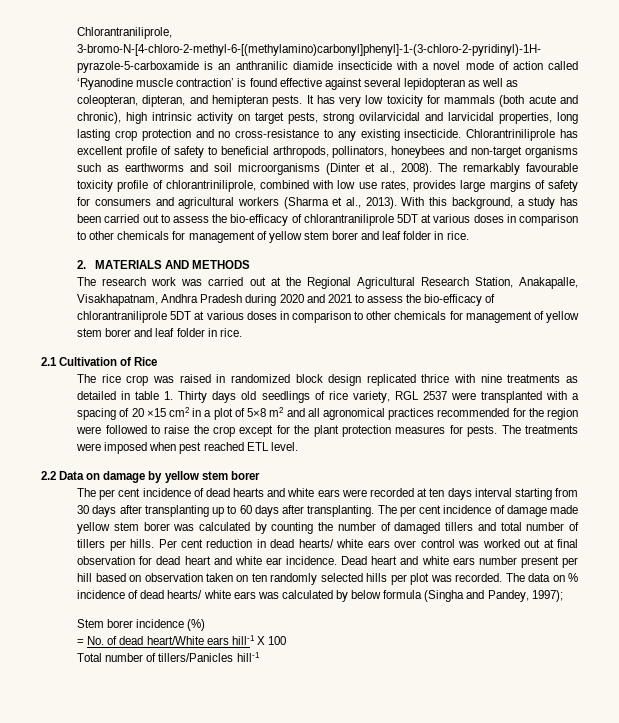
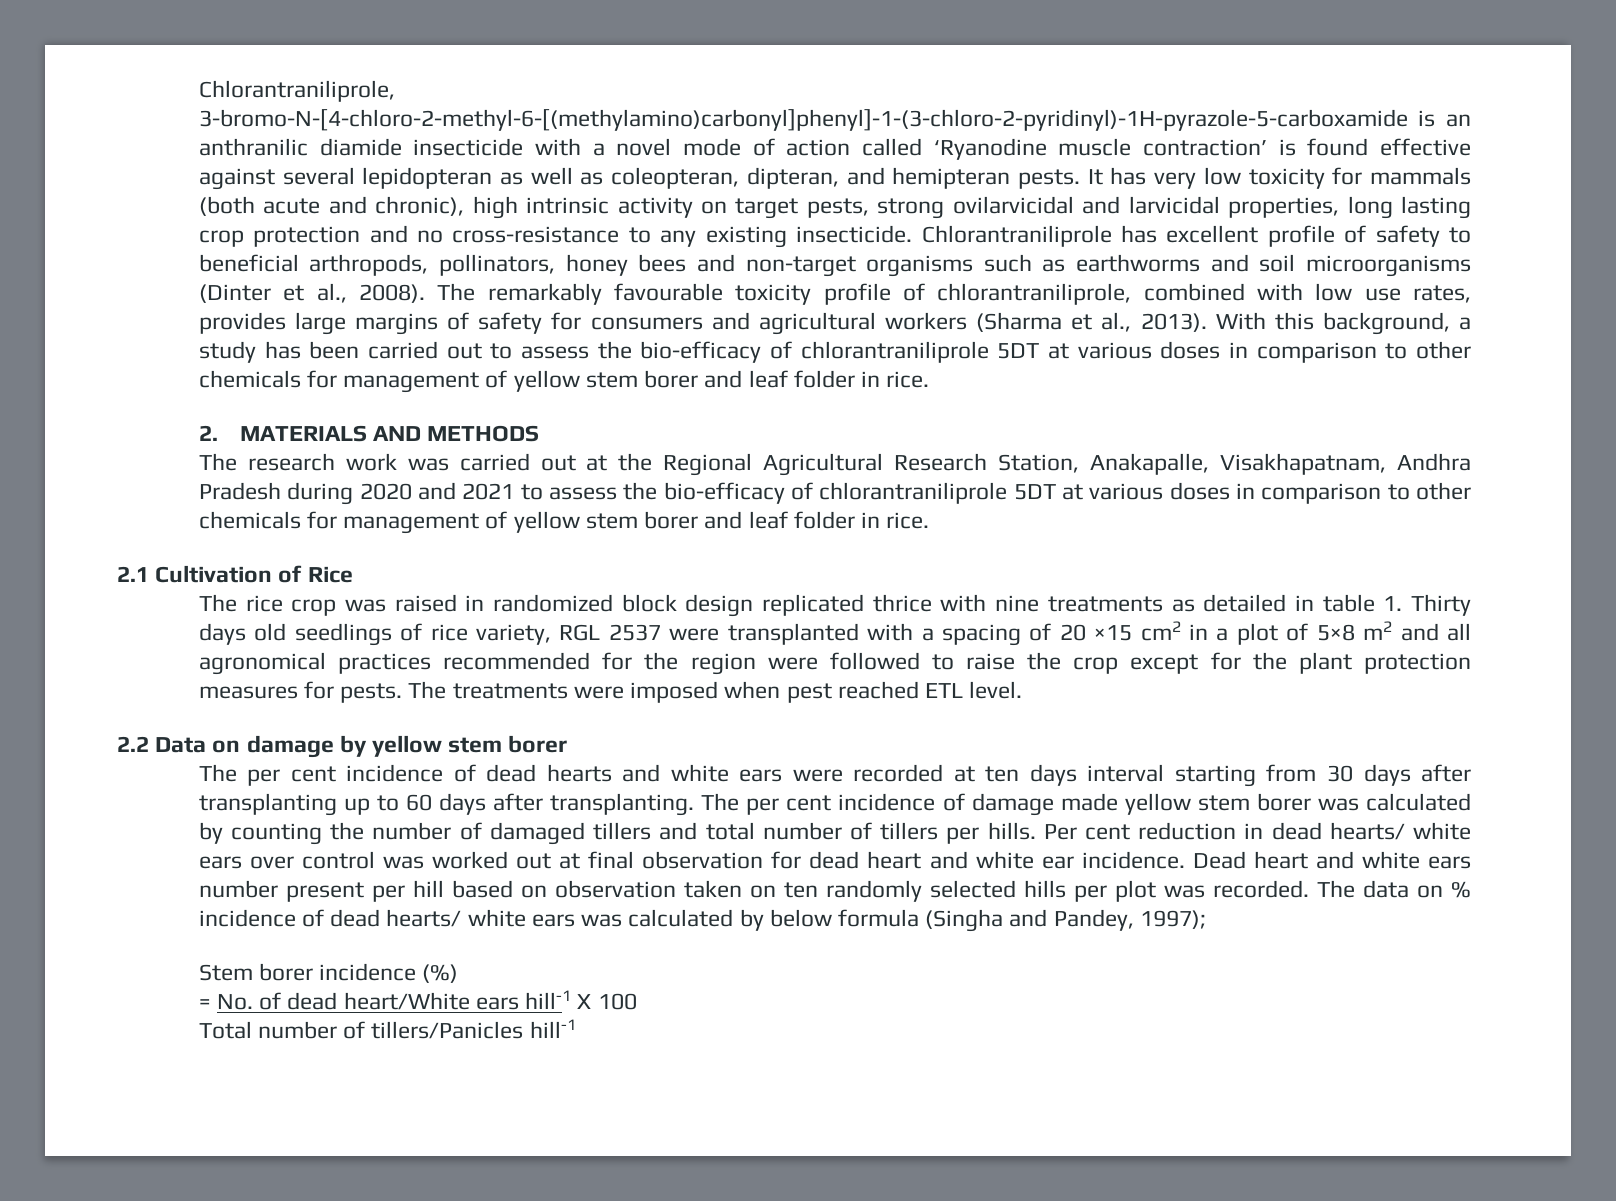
- Chlorantriniliprole has excellent profile of safety to beneficial arthropods, pollinators, honeybees and non-target organisms such as earthworms and soil microorganisms (Dinter et al., 2008).
+ Chlorantraniliprole has excellent profile of safety to beneficial arthropods, pollinators, honey bees and non-target organisms such as earthworms and soil microorganisms (Dinter et al., 2008).
- The remarkably favourable toxicity profile of chlorantriniliprole, combined with low use rates, provides large margins of safety for consumers and agricultural workers (Sharma et al., 2013).
+ The remarkably favourable toxicity profile of chlorantraniliprole, combined with low use rates, provides large margins of safety for consumers and agricultural workers (Sharma et al., 2013).

